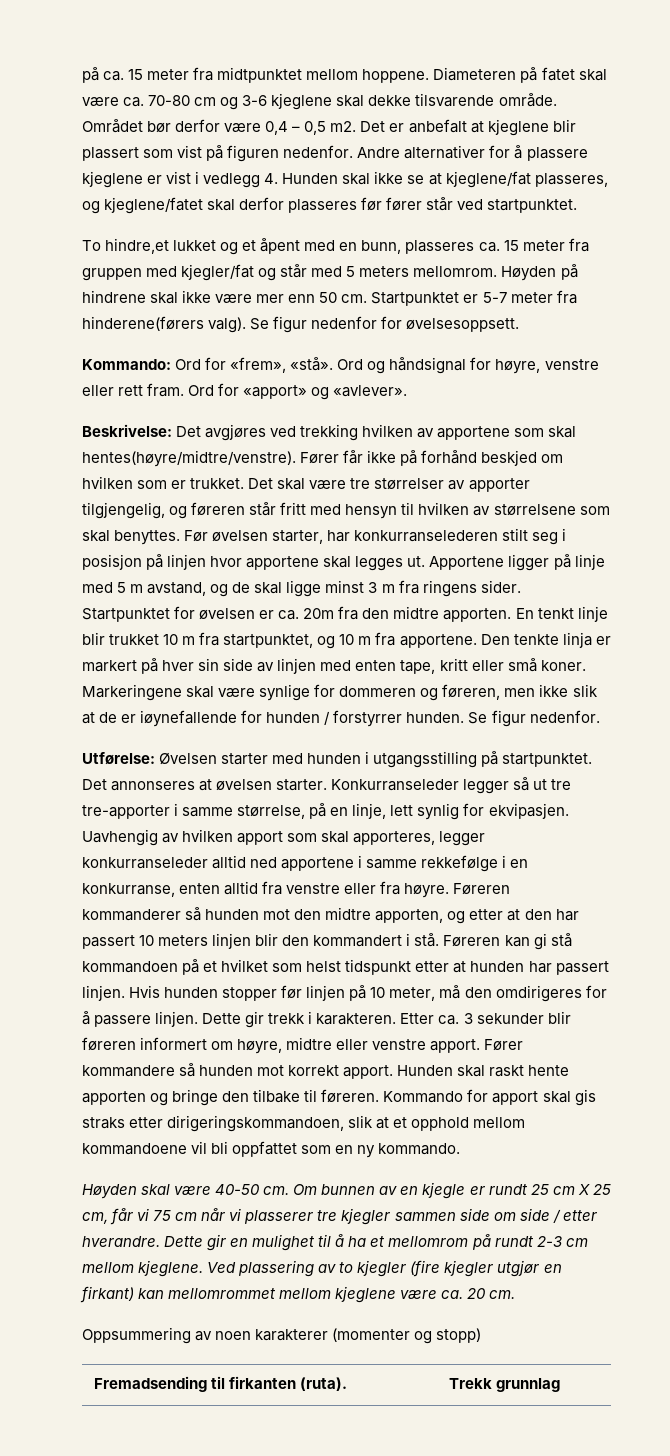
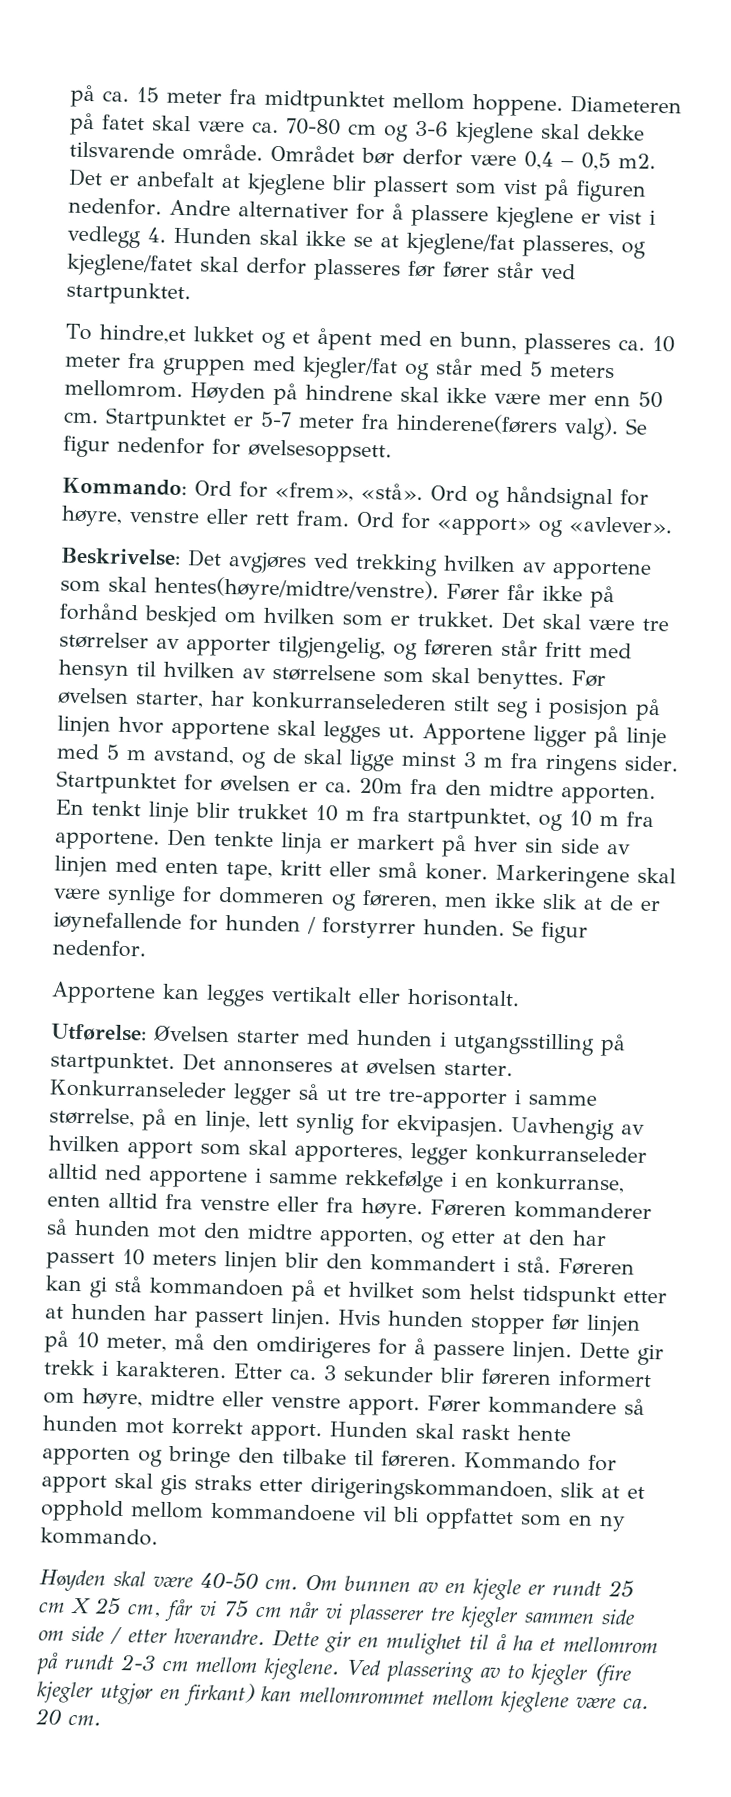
- To hindre,et lukket og et åpent med en bunn, plasseres ca. 15 meter fra gruppen med kjegler/fat og står med 5 meters mellomrom.
+ To hindre,et lukket og et åpent med en bunn, plasseres ca. 10 meter fra gruppen med kjegler/fat og står med 5 meters mellomrom.
+ Apportene kan legges vertikalt eller horisontalt.
- Oppsummering av noen karakterer (momenter og stopp)
- Fremadsending til firkanten (ruta). | Trekk grunnlag

